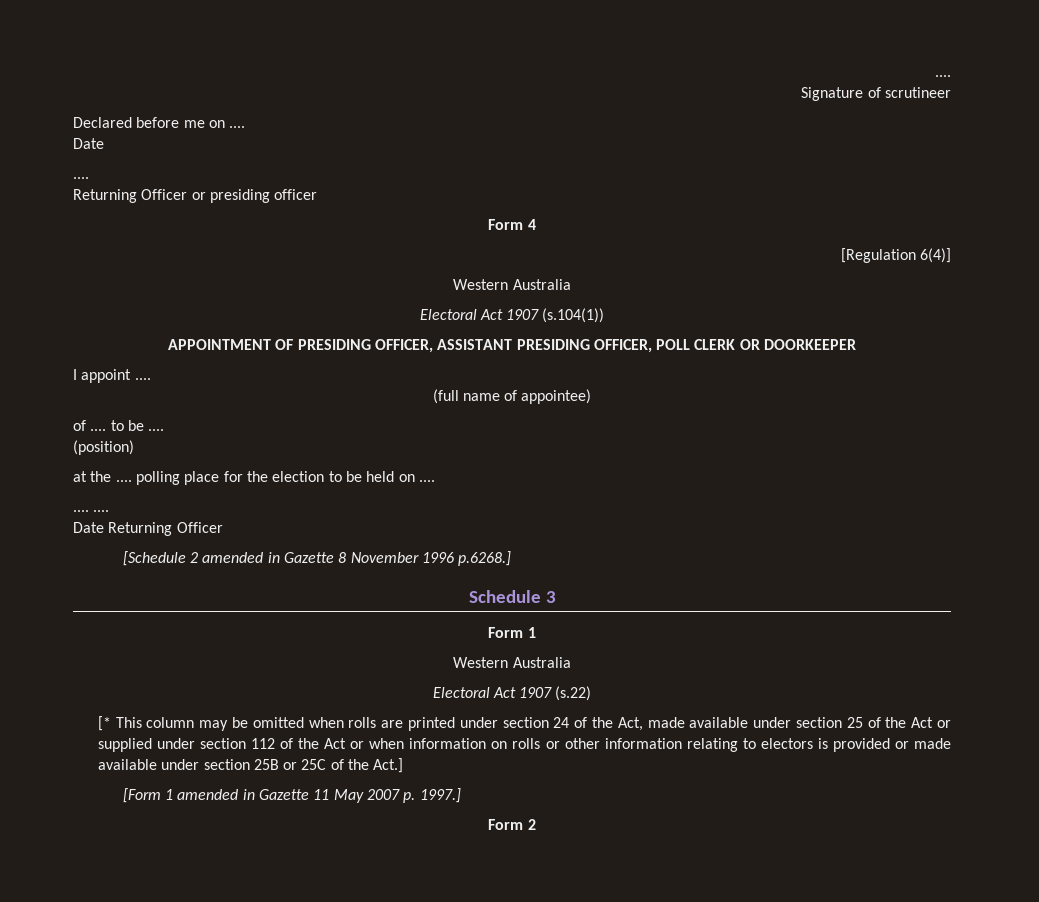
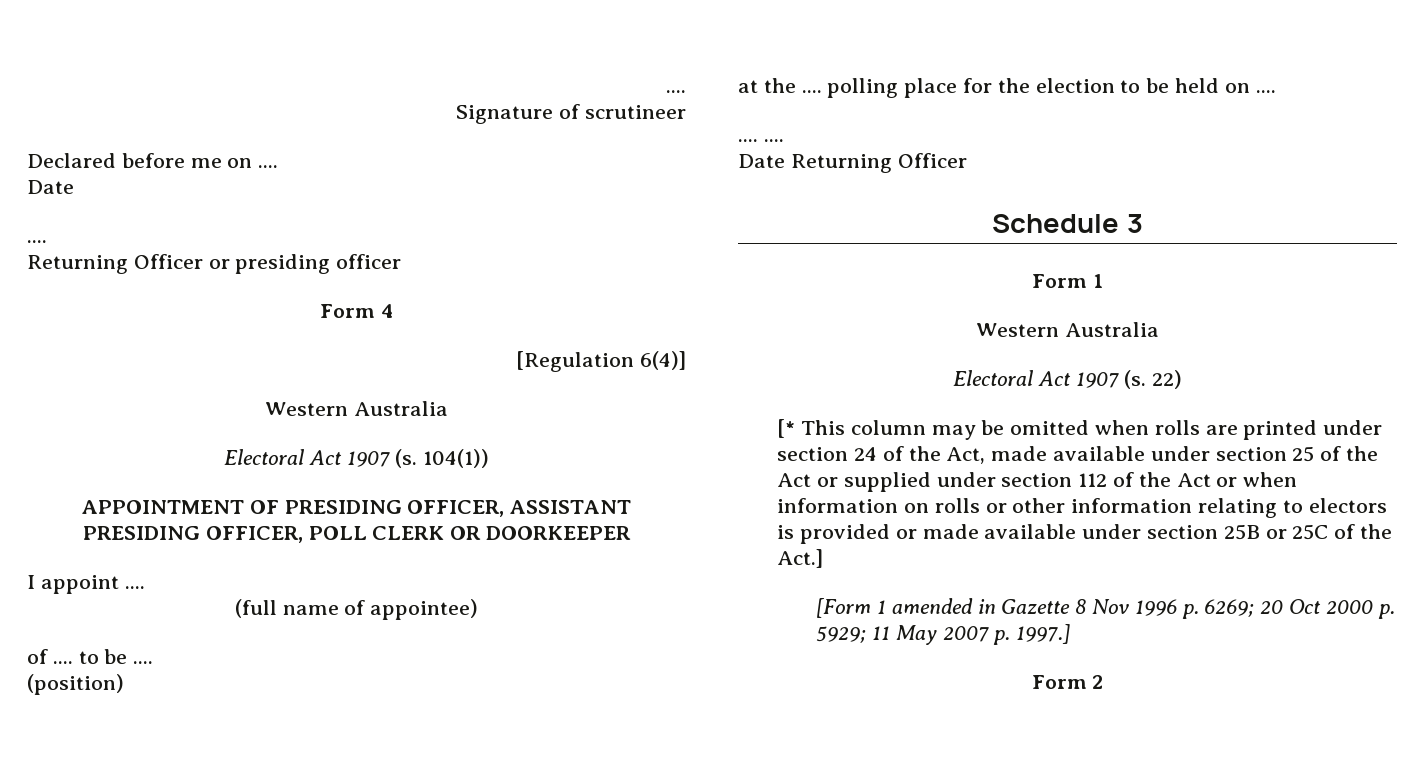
- Electoral Act 1907 (s.104(1))
+ Electoral Act 1907 (s. 104(1))
- [Schedule 2 amended in Gazette 8 November 1996 p.6268.]
- Electoral Act 1907 (s.22)
+ Electoral Act 1907 (s. 22)
- [Form 1 amended in Gazette 11 May 2007 p. 1997.]
+ [Form 1 amended in Gazette 8 Nov 1996 p. 6269; 20 Oct 2000 p. 5929; 11 May 2007 p. 1997.]

